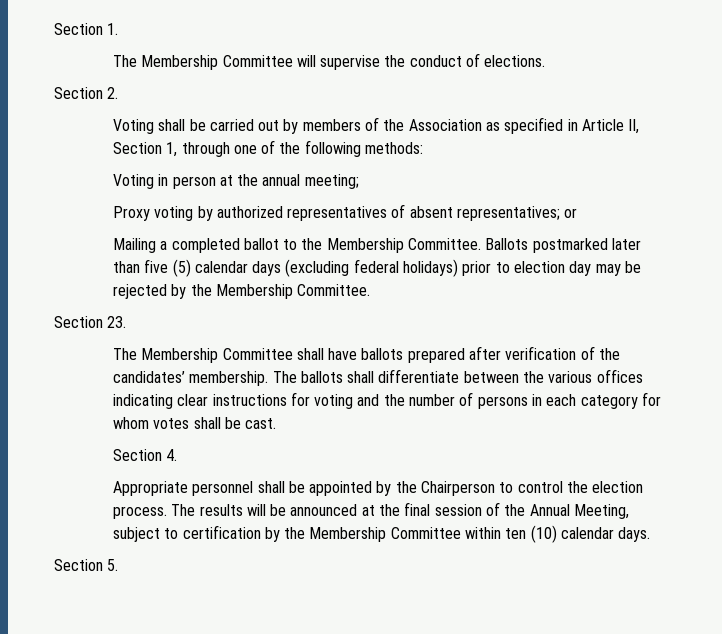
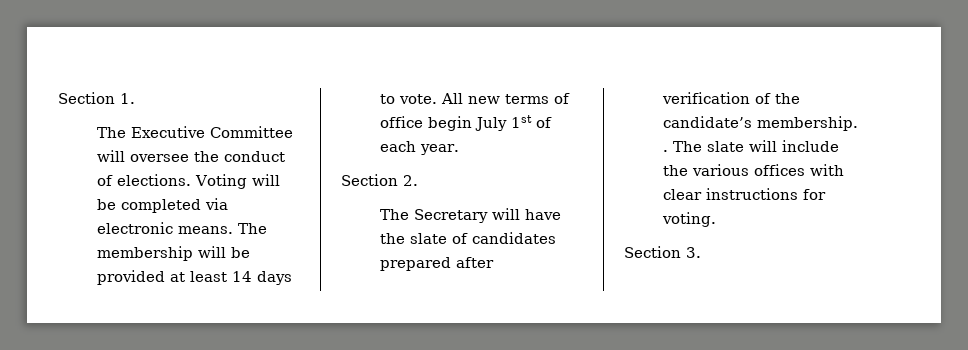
- The Membership Committee will supervise the conduct of elections.
+ The Executive Committee will oversee the conduct of elections. Voting will be completed via electronic means. The membership will be provided at least 14 days to vote. All new terms of office begin July 1st of each year.
  Section 2.
- Voting shall be carried out by members of the Association as specified in Article II, Section 1, through one of the following methods:
- Voting in person at the annual meeting;
- Proxy voting by authorized representatives of absent representatives; or
- Mailing a completed ballot to the Membership Committee. Ballots postmarked later than five (5) calendar days (excluding federal holidays) prior to election day may be rejected by the Membership Committee.
- Section 23.
- The Membership Committee shall have ballots prepared after verification of the candidates’ membership. The ballots shall differentiate between the various offices indicating clear instructions for voting and the number of persons in each category for whom votes shall be cast.
- Section 4.
- Appropriate personnel shall be appointed by the Chairperson to control the election process. The results will be announced at the final session of the Annual Meeting, subject to certification by the Membership Committee within ten (10) calendar days.
- Section 5.
+ The Secretary will have the slate of candidates prepared after verification of the candidate’s membership. . The slate will include the various offices with clear instructions for voting.
+ Section 3.

